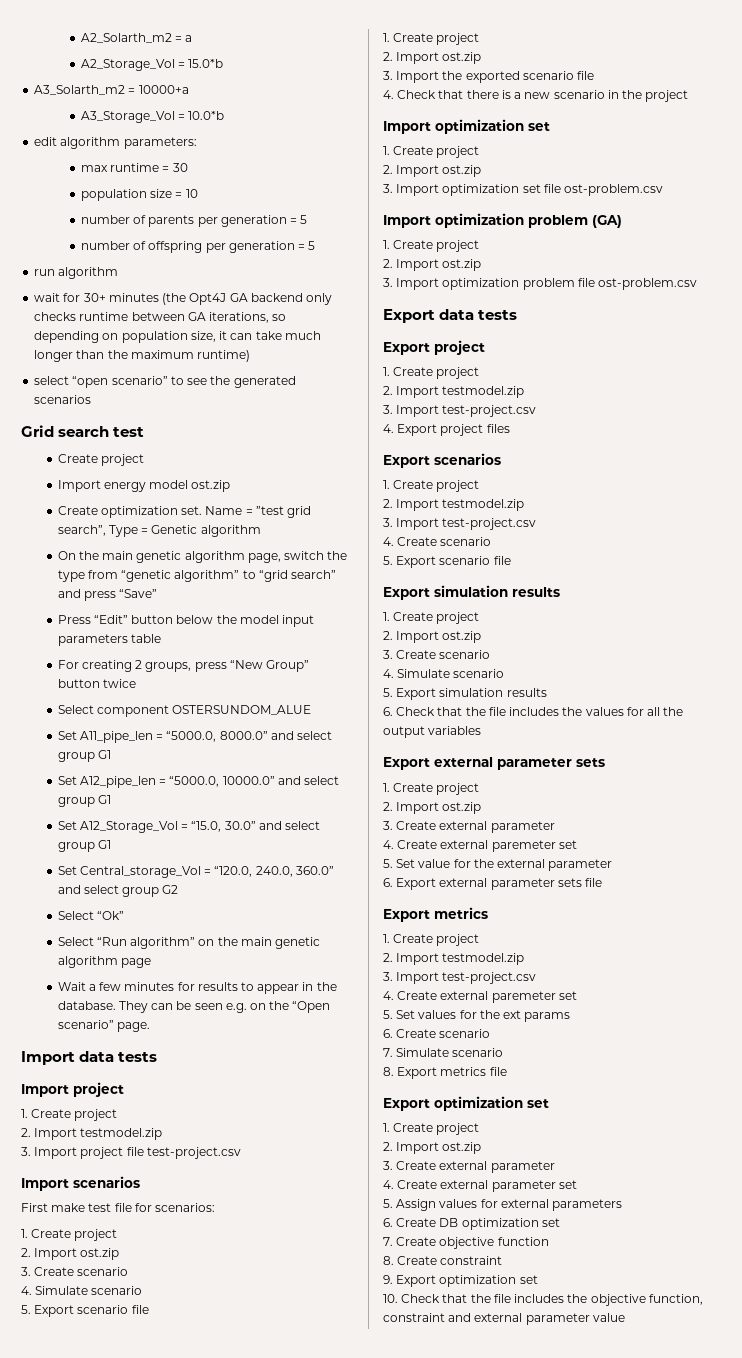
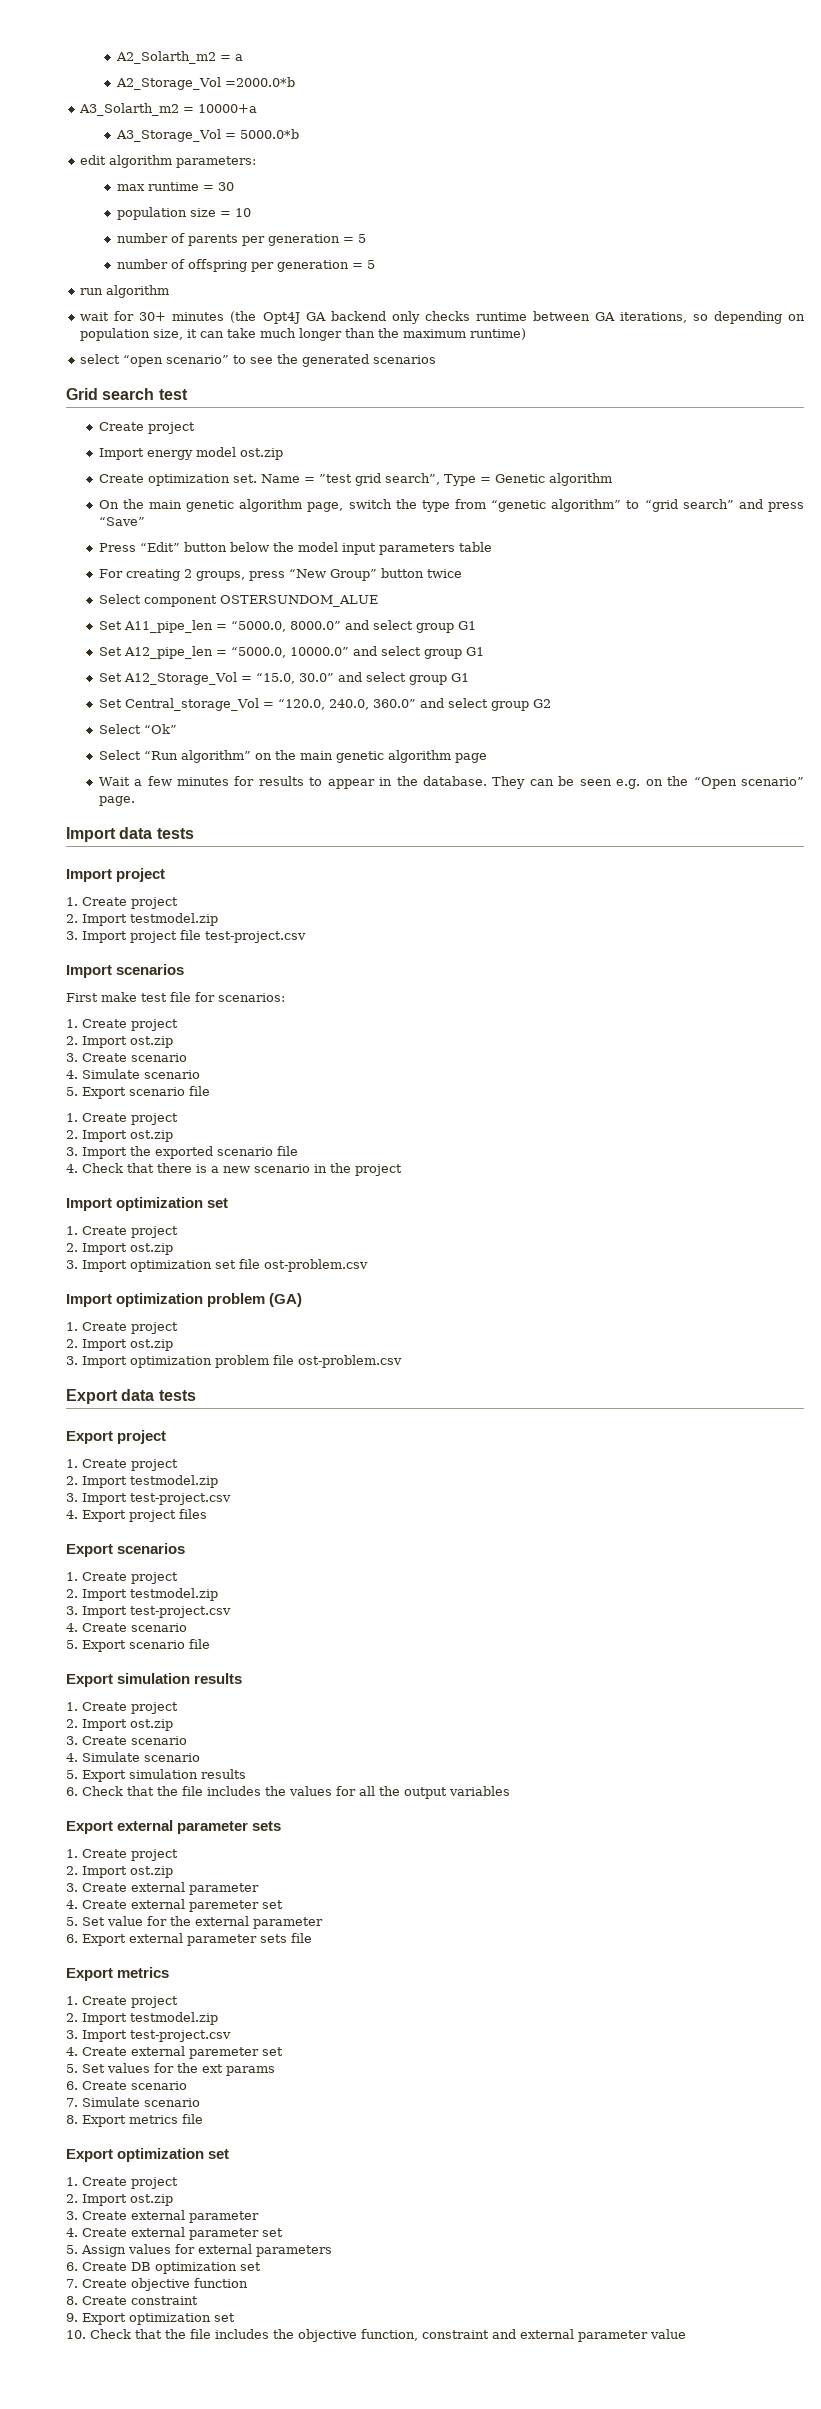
- A2_Storage_Vol = 15.0*b
+ A2_Storage_Vol =2000.0*b
- A3_Storage_Vol = 10.0*b
+ A3_Storage_Vol = 5000.0*b

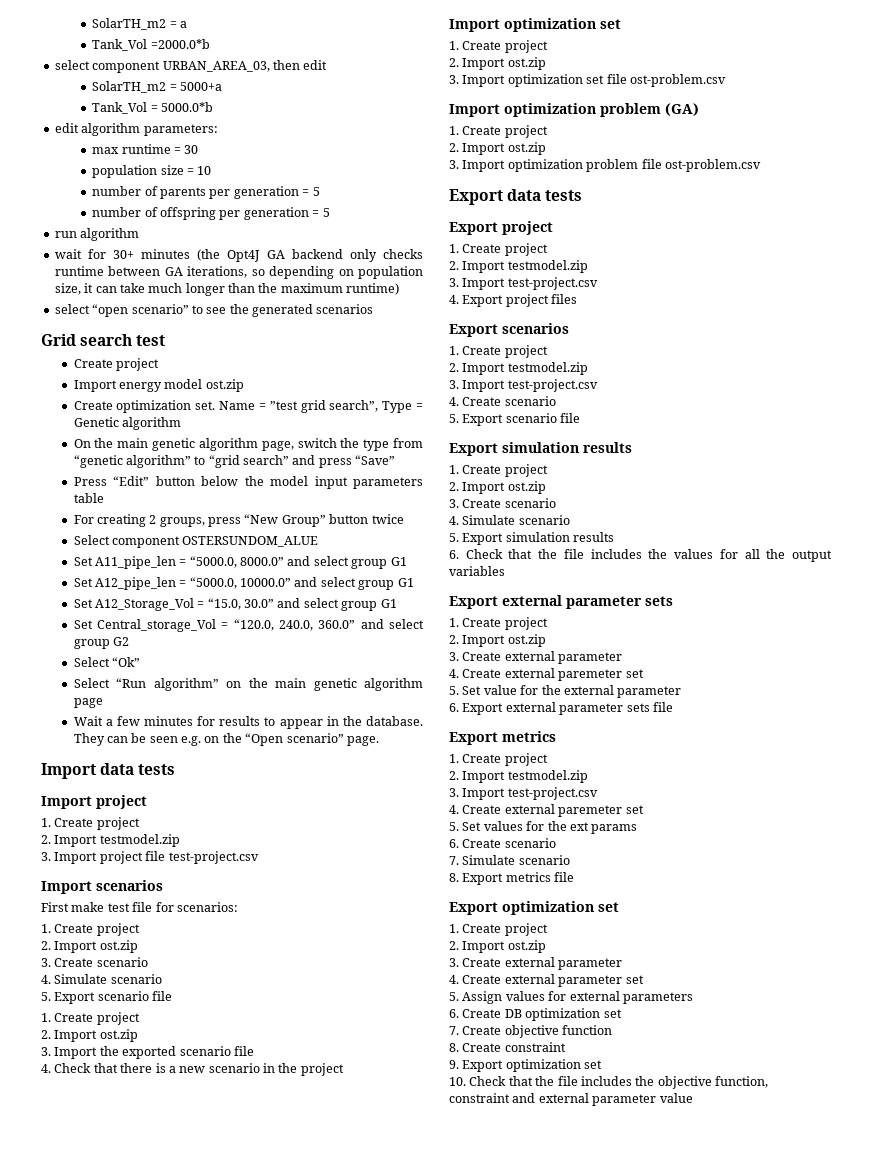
- A2_Solarth_m2 = a
+ SolarTH_m2 = a
- A2_Storage_Vol =2000.0*b
+ Tank_Vol =2000.0*b
- A3_Solarth_m2 = 10000+a
- A3_Storage_Vol = 5000.0*b
+ select component URBAN_AREA_03, then edit
+ SolarTH_m2 = 5000+a
+ Tank_Vol = 5000.0*b

